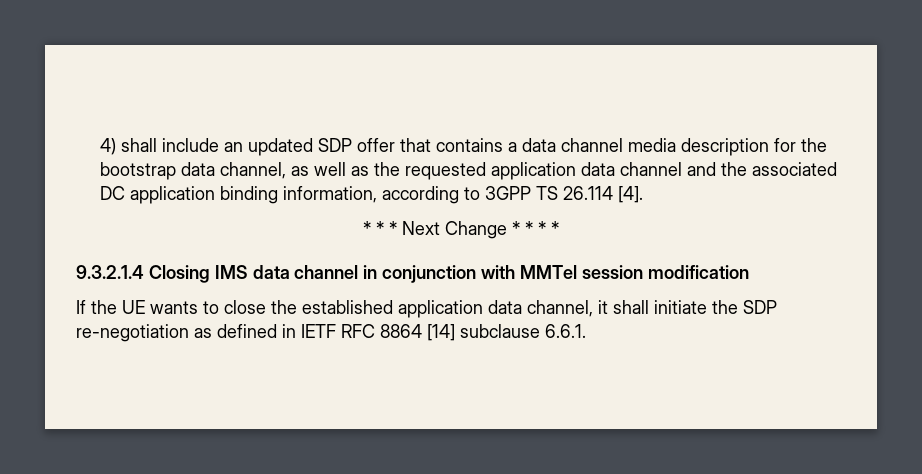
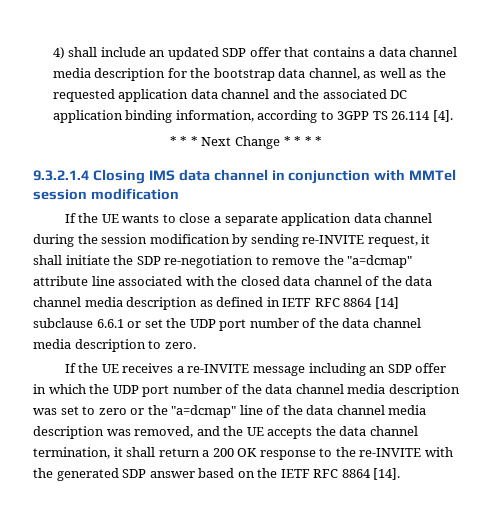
- If the UE wants to close the established application data channel, it shall initiate the SDP re-negotiation as defined in IETF RFC 8864 [14] subclause 6.6.1.
+ If the UE wants to close a separate application data channel during the session modification by sending re-INVITE request, it shall initiate the SDP re-negotiation to remove the "a=dcmap" attribute line associated with the closed data channel of the data channel media description as defined in IETF RFC 8864 [14] subclause 6.6.1 or set the UDP port number of the data channel media description to zero.
+ If the UE receives a re-INVITE message including an SDP offer in which the UDP port number of the data channel media description was set to zero or the "a=dcmap" line of the data channel media description was removed, and the UE accepts the data channel termination, it shall return a 200 OK response to the re-INVITE with the generated SDP answer based on the IETF RFC 8864 [14].

